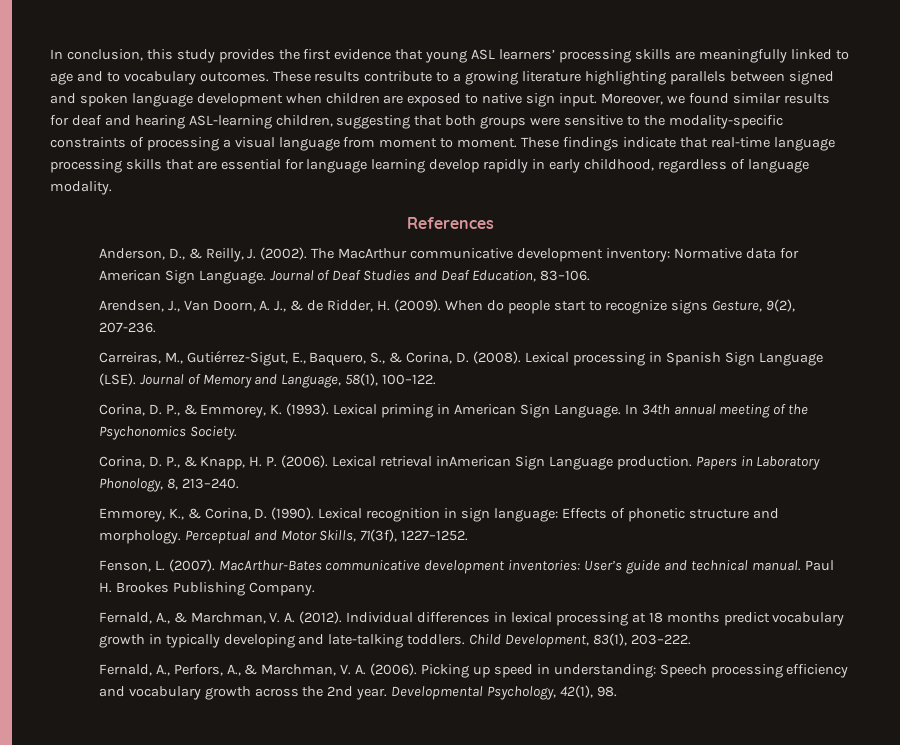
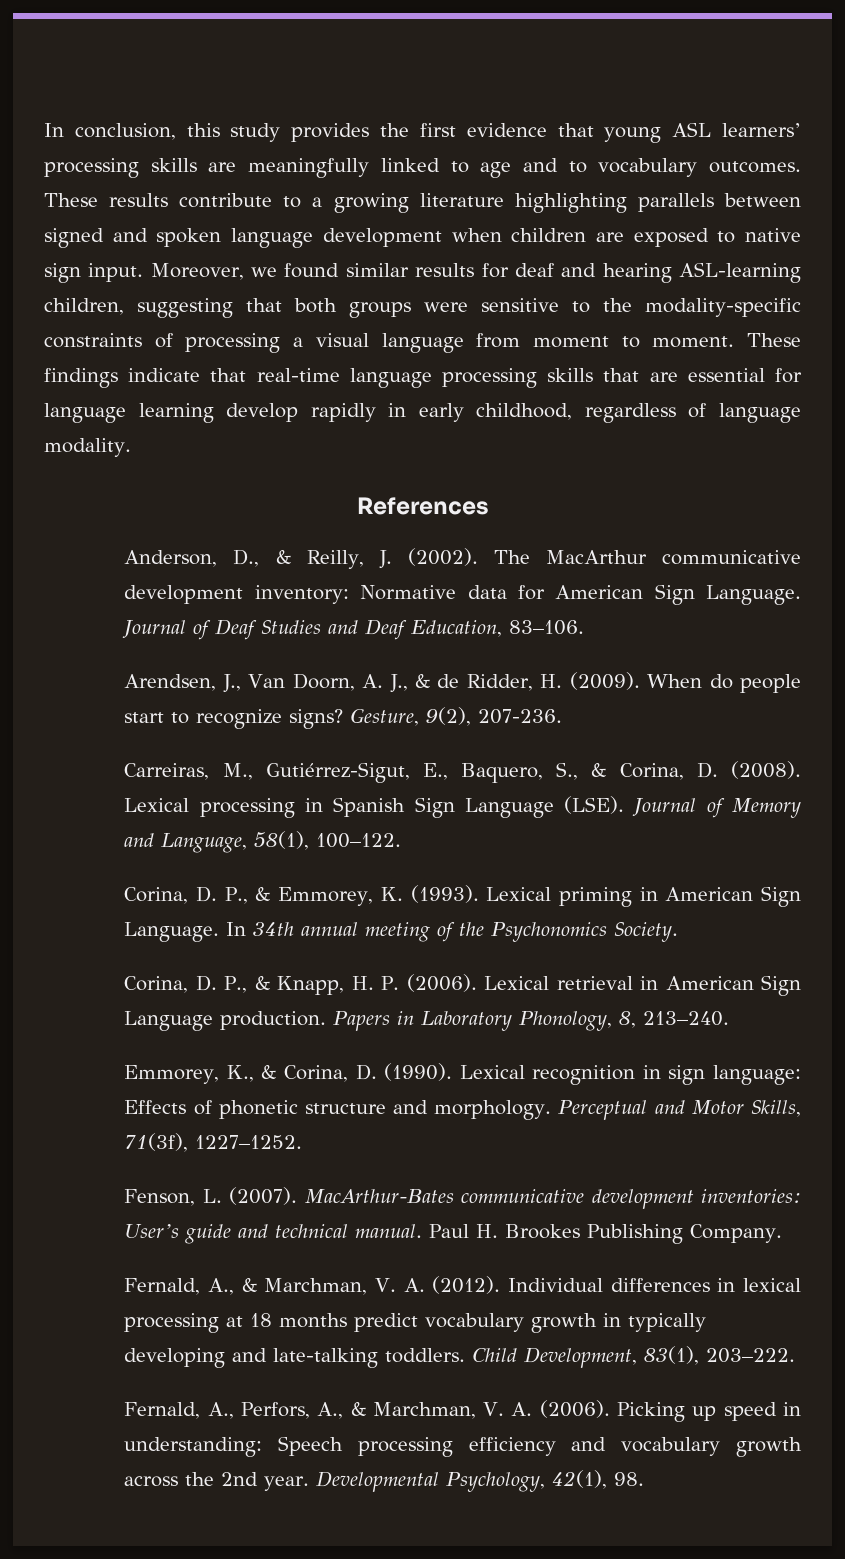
- When do people start to recognize signs Gesture, 9(2), 207-236.
+ When do people start to recognize signs? Gesture, 9(2), 207-236.
- Lexical retrieval inAmerican Sign Language production.
+ Lexical retrieval in American Sign Language production.

